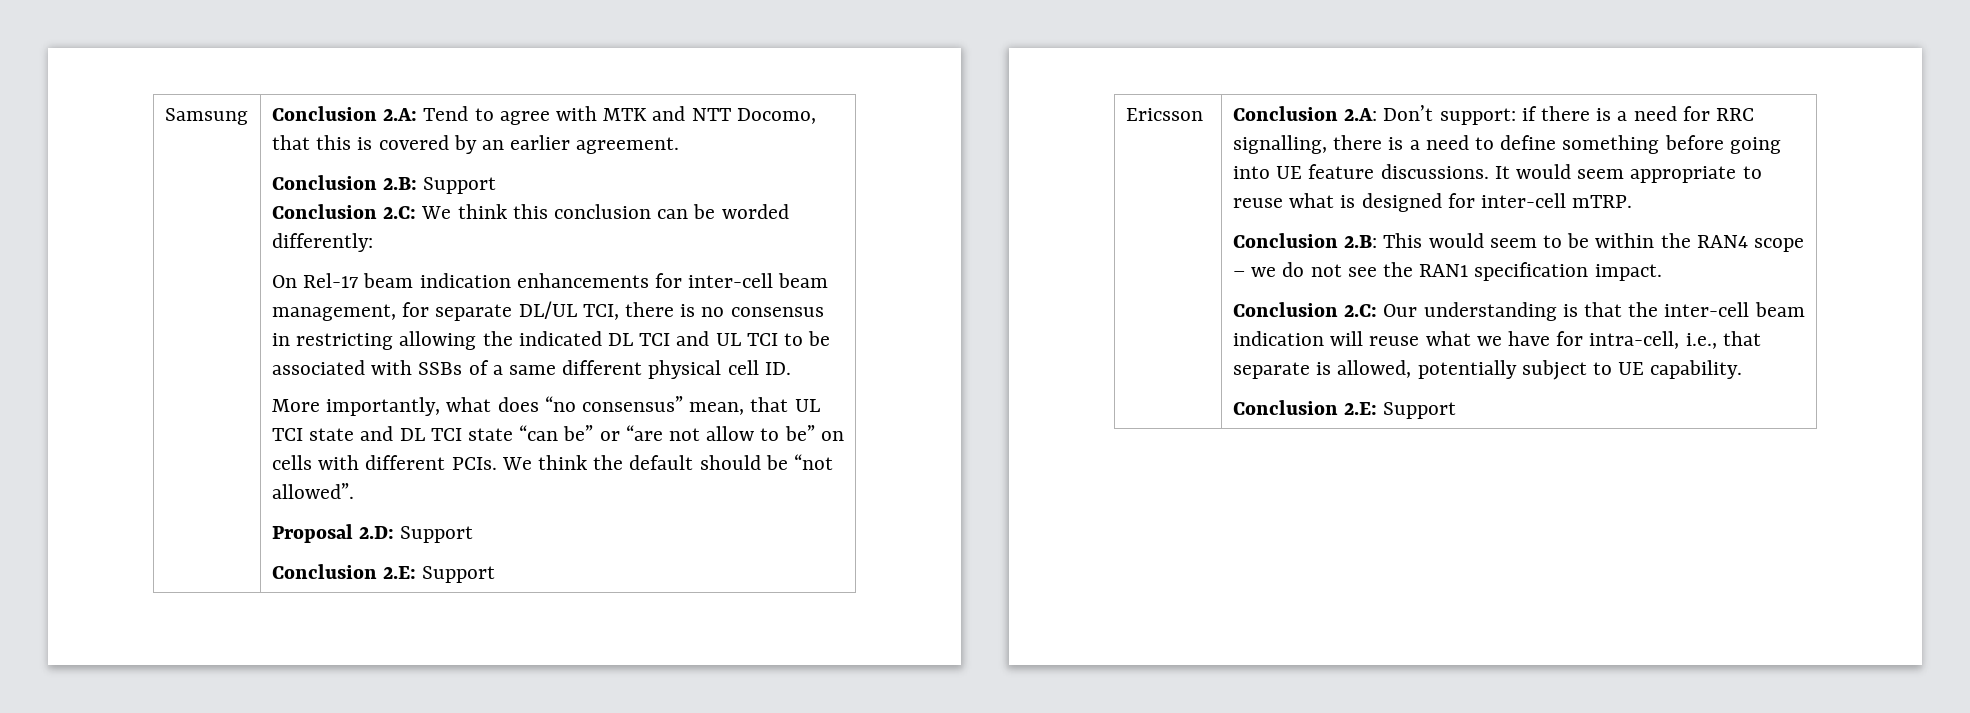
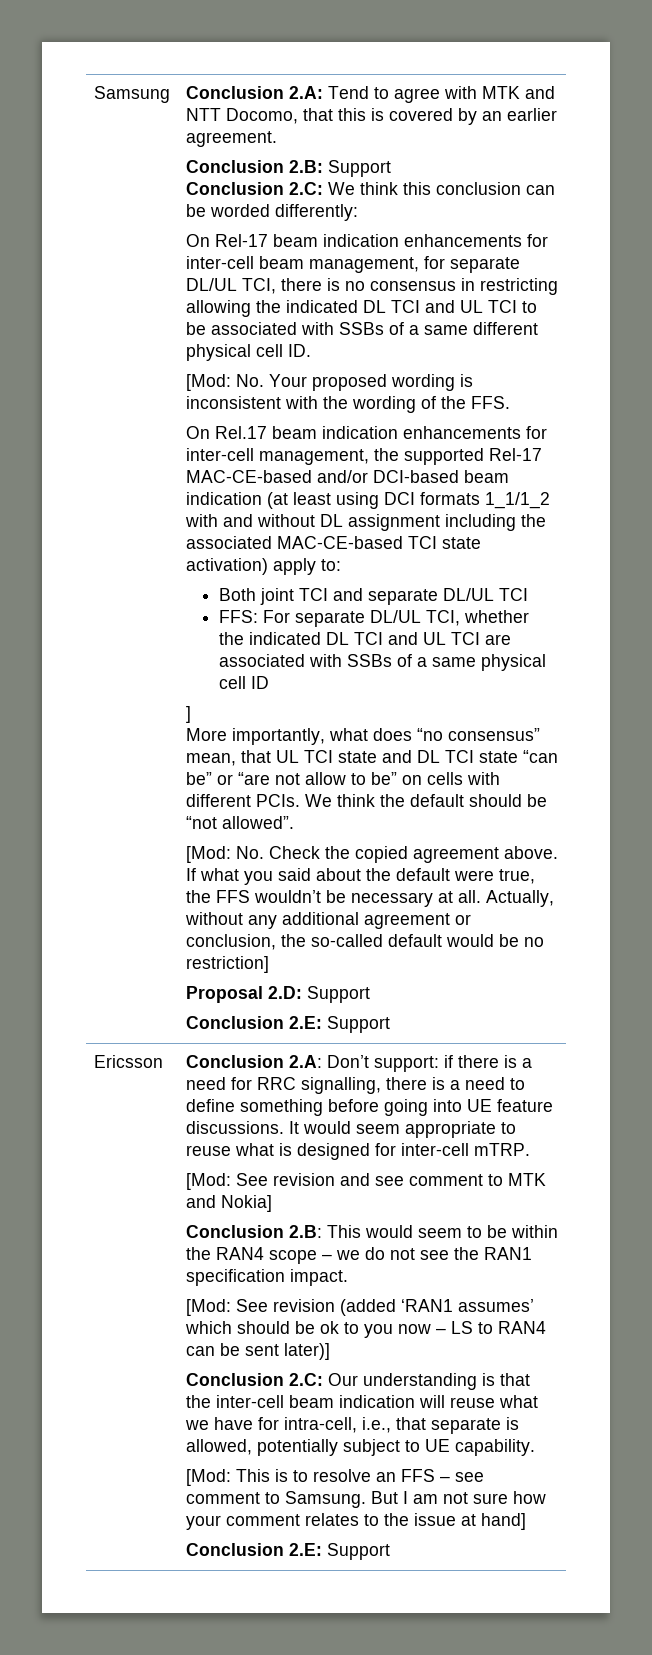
+ [Mod: No. Your proposed wording is inconsistent with the wording of the FFS.
+ On Rel.17 beam indication enhancements for inter-cell management, the supported Rel-17 MAC-CE-based and/or DCI-based beam indication (at least using DCI formats 1_1/1_2 with and without DL assignment including the associated MAC-CE-based TCI state activation) apply to:
+ Both joint TCI and separate DL/UL TCI
+ FFS: For separate DL/UL TCI, whether the indicated DL TCI and UL TCI are associated with SSBs of a same physical cell ID
+ ]
+ [Mod: No. Check the copied agreement above. If what you said about the default were true, the FFS wouldn’t be necessary at all. Actually, without any additional agreement or conclusion, the so-called default would be no restriction]
+ [Mod: See revision and see comment to MTK and Nokia]
+ [Mod: See revision (added ‘RAN1 assumes’ which should be ok to you now – LS to RAN4 can be sent later)]
+ [Mod: This is to resolve an FFS – see comment to Samsung. But I am not sure how your comment relates to the issue at hand]

